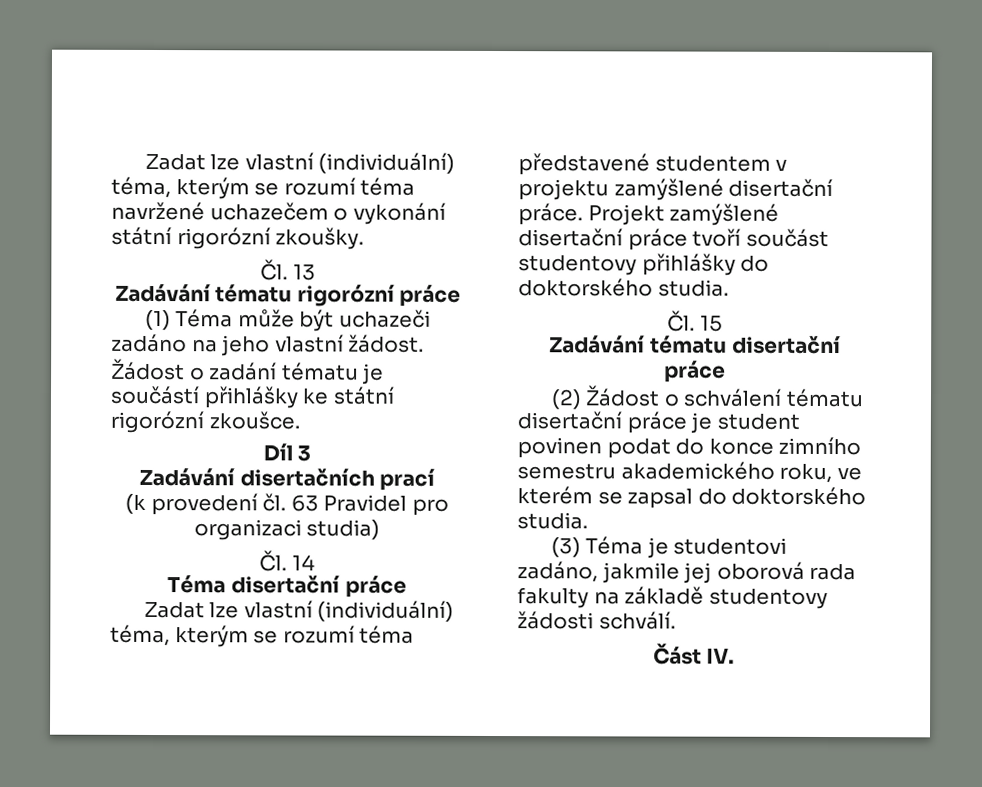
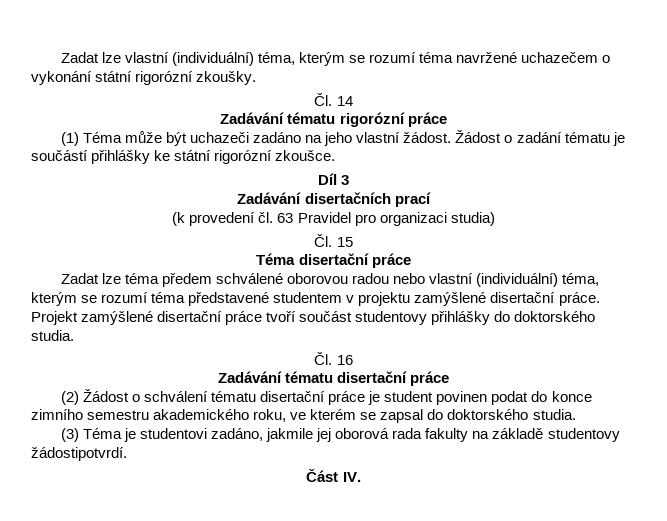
- Čl. 13
+ Čl. 14
- Čl. 14
+ Čl. 15
- Zadat lze vlastní (individuální) téma, kterým se rozumí téma představené studentem v projektu zamýšlené disertační práce.
+ Zadat lze téma předem schválené oborovou radou nebo vlastní (individuální) téma, kterým se rozumí téma představené studentem v projektu zamýšlené disertační práce.
- Čl. 15
+ Čl. 16
- (3) Téma je studentovi zadáno, jakmile jej oborová rada fakulty na základě studentovy žádosti schválí.
+ (3) Téma je studentovi zadáno, jakmile jej oborová rada fakulty na základě studentovy žádostipotvrdí.

